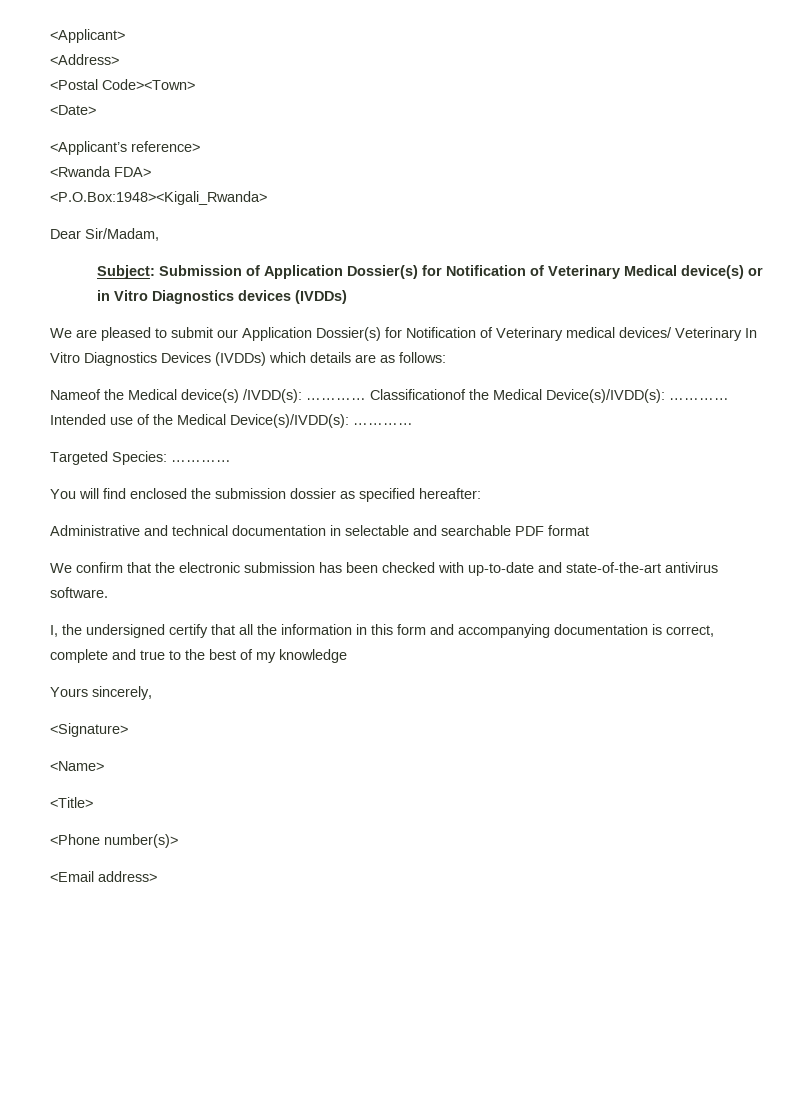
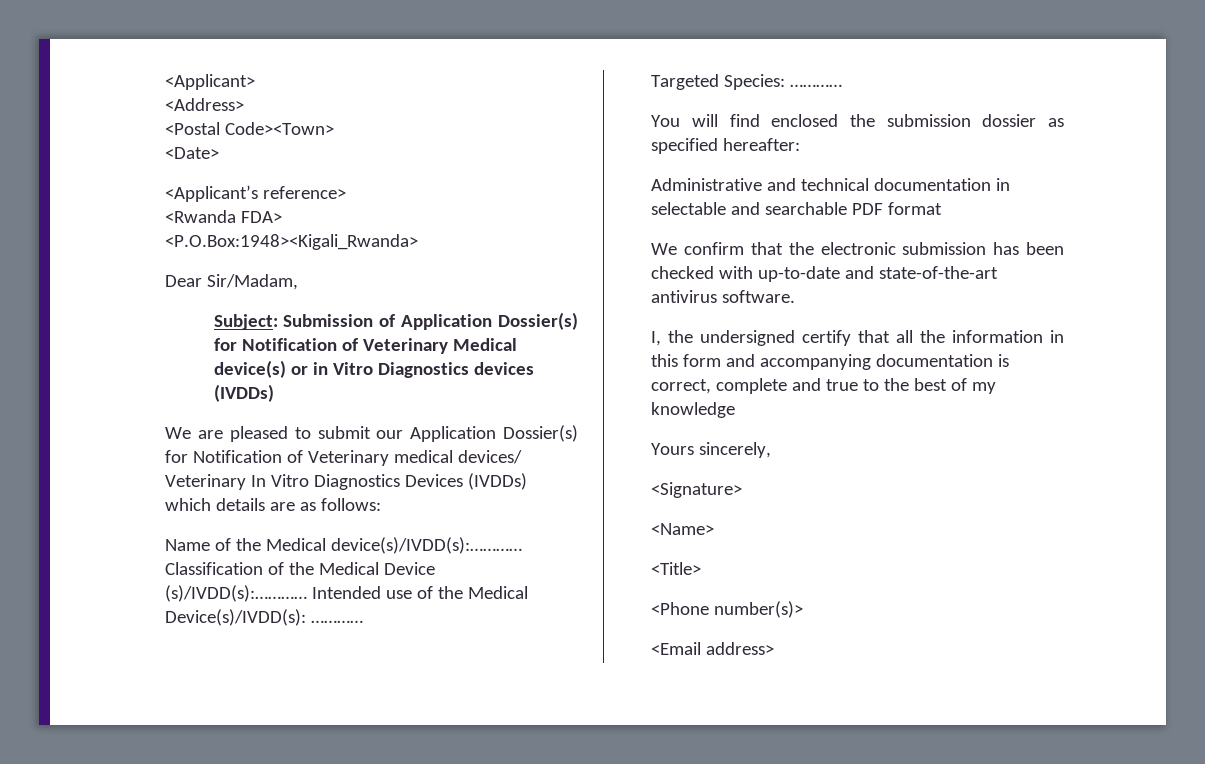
- Nameof the Medical device(s) /IVDD(s): ………… Classificationof the Medical Device(s)/IVDD(s): …………
+ Name of the Medical device(s)/IVDD(s):………… Classification of the Medical Device (s)/IVDD(s):…………

